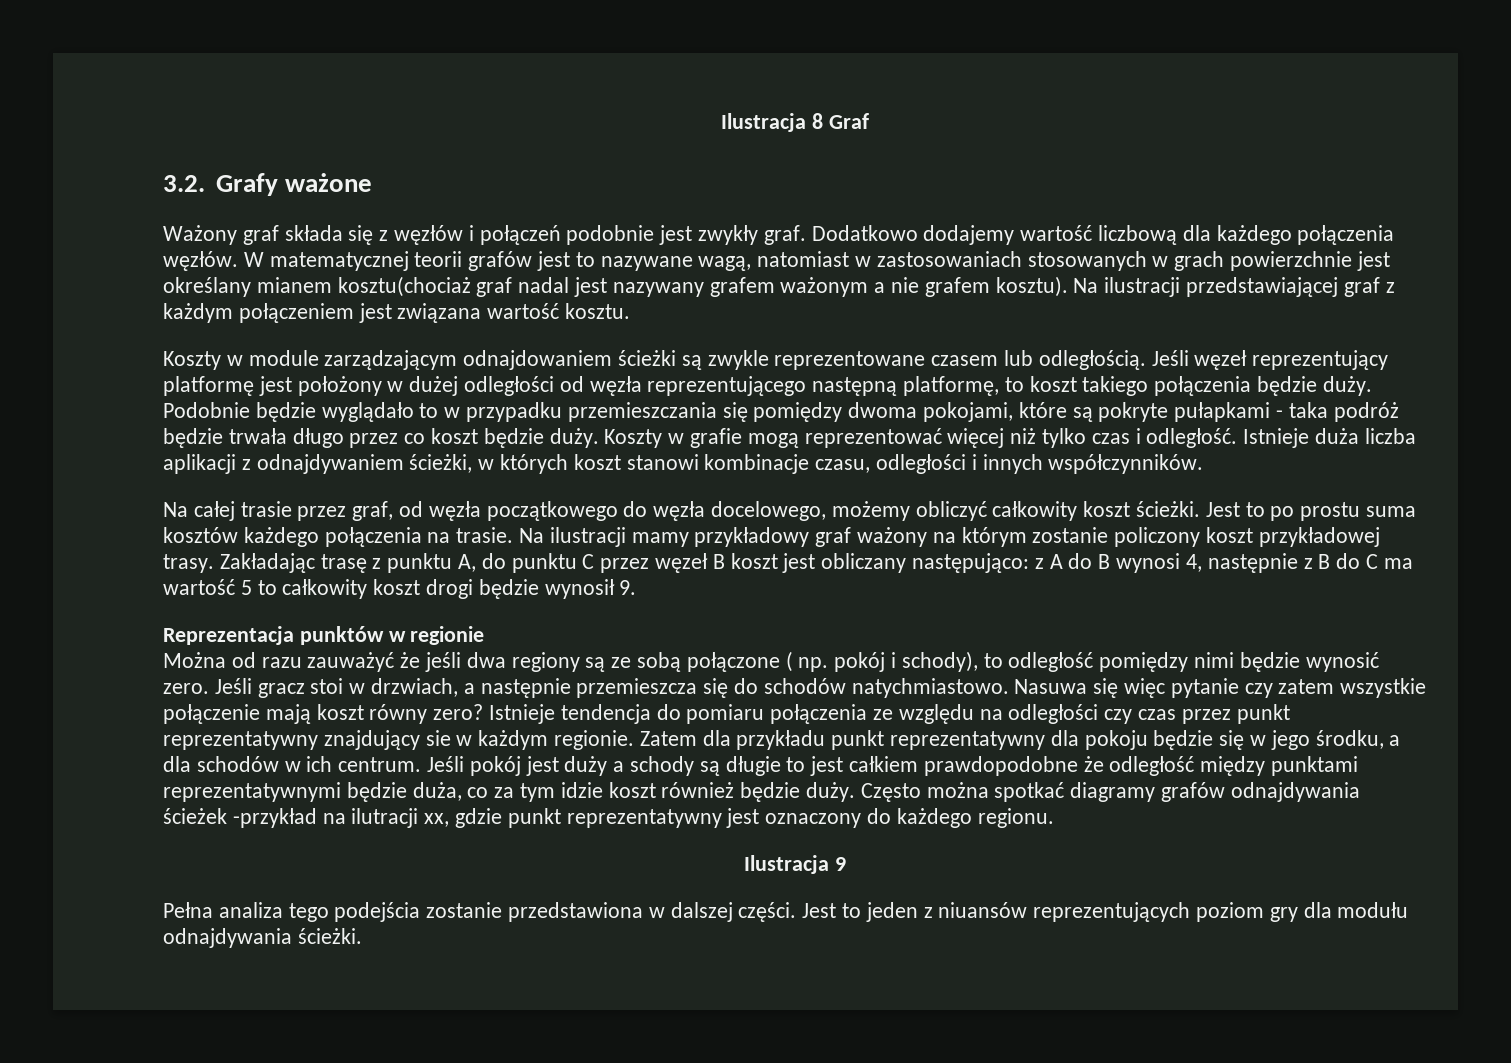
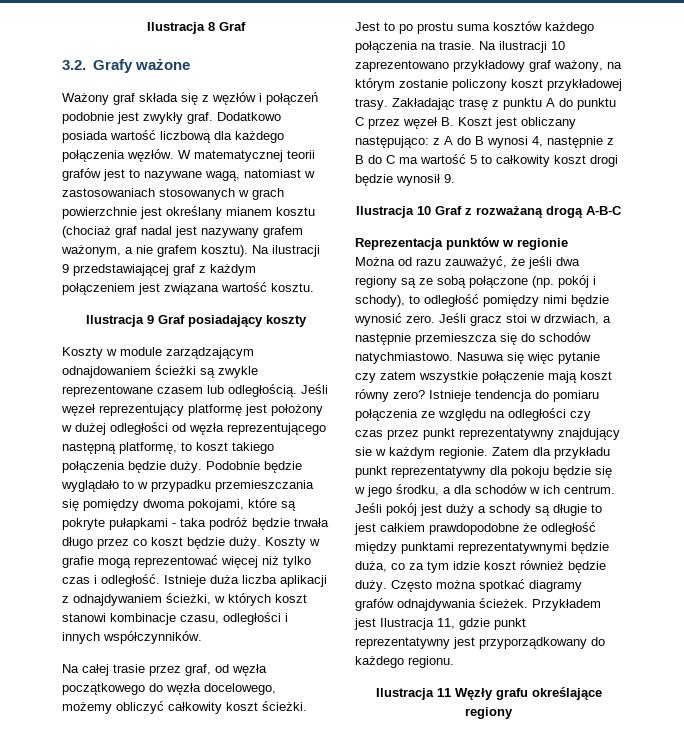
- Dodatkowo dodajemy wartość liczbową dla każdego połączenia węzłów.
+ Dodatkowo posiada wartość liczbową dla każdego połączenia węzłów.
- W matematycznej teorii grafów jest to nazywane wagą, natomiast w zastosowaniach stosowanych w grach powierzchnie jest określany mianem kosztu(chociaż graf nadal jest nazywany grafem ważonym a nie grafem kosztu).
+ W matematycznej teorii grafów jest to nazywane wagą, natomiast w zastosowaniach stosowanych w grach powierzchnie jest określany mianem kosztu (chociaż graf nadal jest nazywany grafem ważonym, a nie grafem kosztu).
- Na ilustracji przedstawiającej graf z każdym połączeniem jest związana wartość kosztu.
+ Na ilustracji 9 przedstawiającej graf z każdym połączeniem jest związana wartość kosztu.
+ Ilustracja 9 Graf posiadający koszty
- Na ilustracji mamy przykładowy graf ważony na którym zostanie policzony koszt przykładowej trasy.
+ Na ilustracji 10 zaprezentowano przykładowy graf ważony, na którym zostanie policzony koszt przykładowej trasy.
- Zakładając trasę z punktu A, do punktu C przez węzeł B koszt jest obliczany następująco: z A do B wynosi 4, następnie z B do C ma wartość 5 to całkowity koszt drogi będzie wynosił 9.
+ Zakładając trasę z punktu A do punktu C przez węzeł B. Koszt jest obliczany następująco: z A do B wynosi 4, następnie z B do C ma wartość 5 to całkowity koszt drogi będzie wynosił 9.
+ Ilustracja 10 Graf z rozważaną drogą A-B-C
- Można od razu zauważyć że jeśli dwa regiony są ze sobą połączone ( np. pokój i schody), to odległość pomiędzy nimi będzie wynosić zero.
+ Można od razu zauważyć, że jeśli dwa regiony są ze sobą połączone (np. pokój i schody), to odległość pomiędzy nimi będzie wynosić zero.
- Często można spotkać diagramy grafów odnajdywania ścieżek -przykład na ilutracji xx, gdzie punkt reprezentatywny jest oznaczony do każdego regionu.
+ Często można spotkać diagramy grafów odnajdywania ścieżek. Przykładem jest Ilustracja 11, gdzie punkt reprezentatywny jest przyporządkowany do każdego regionu.
- Ilustracja 9
- Pełna analiza tego podejścia zostanie przedstawiona w dalszej części. Jest to jeden z niuansów reprezentujących poziom gry dla modułu odnajdywania ścieżki.
+ Ilustracja 11 Węzły grafu określające regiony

